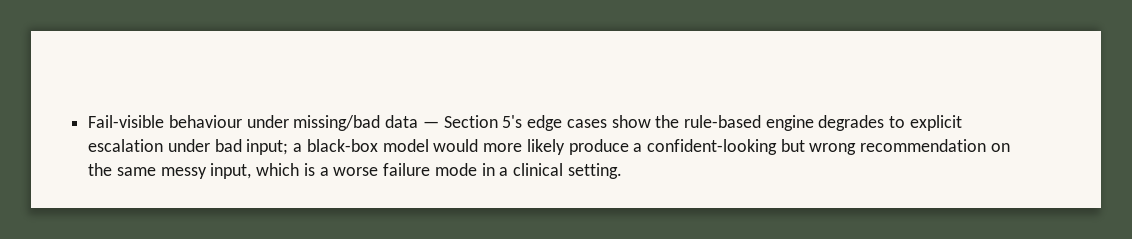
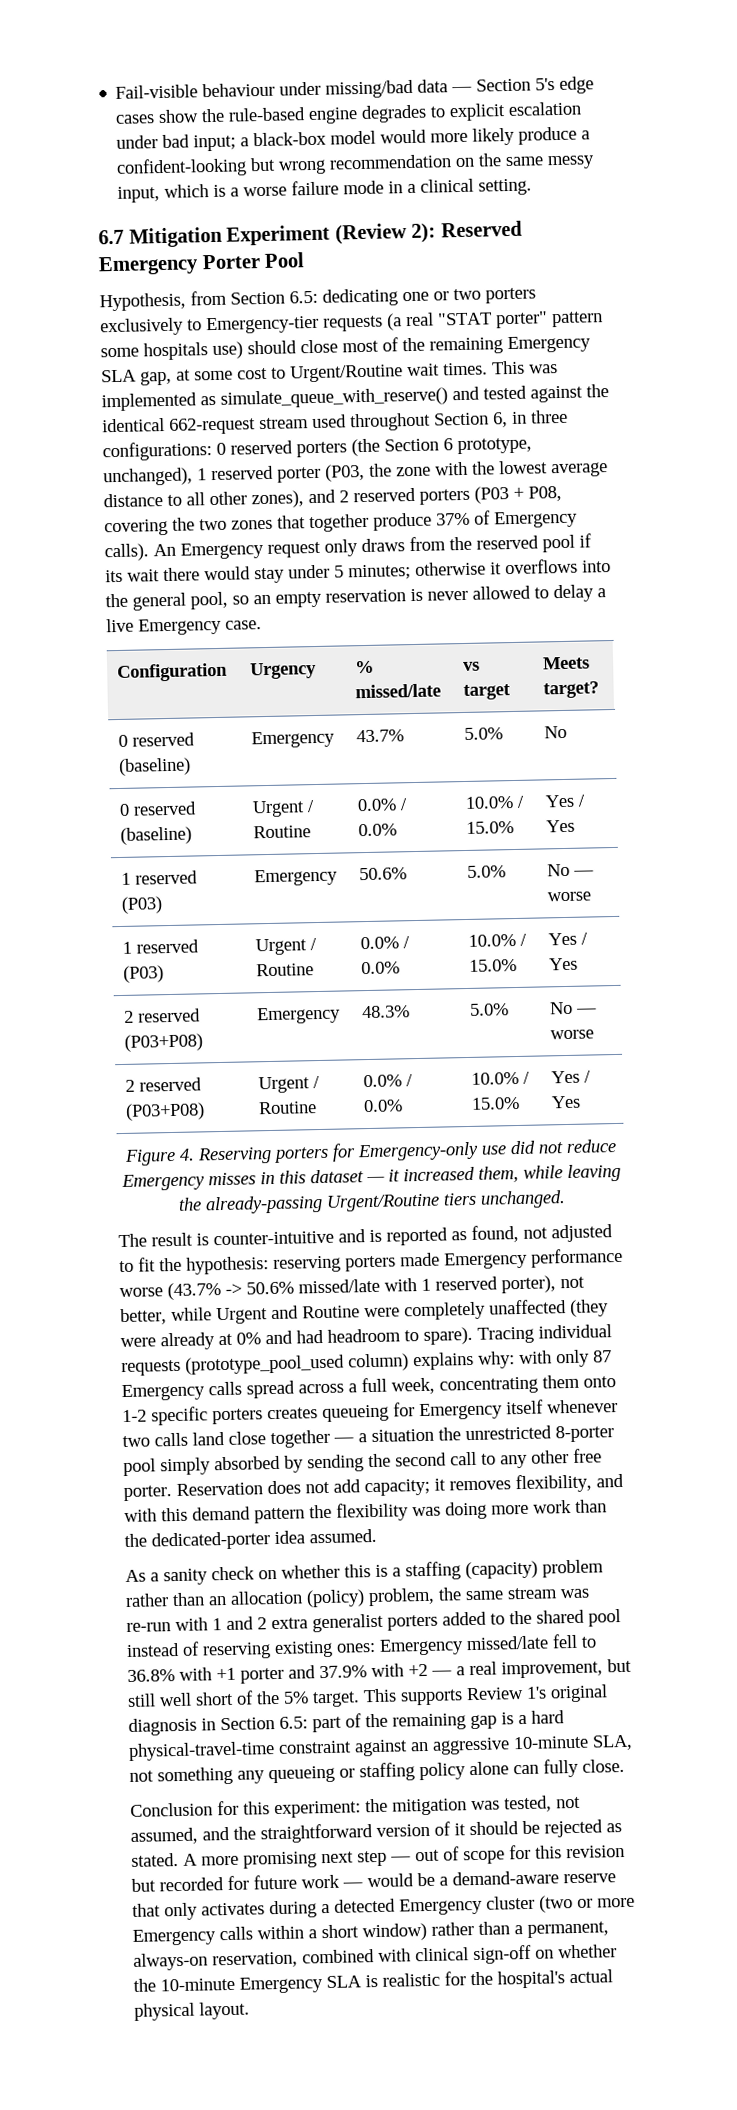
+ 6.7 Mitigation Experiment (Review 2): Reserved Emergency Porter Pool
+ Hypothesis, from Section 6.5: dedicating one or two porters exclusively to Emergency-tier requests (a real "STAT porter" pattern some hospitals use) should close most of the remaining Emergency SLA gap, at some cost to Urgent/Routine wait times. This was implemented as simulate_queue_with_reserve() and tested against the identical 662-request stream used throughout Section 6, in three configurations: 0 reserved porters (the Section 6 prototype, unchanged), 1 reserved porter (P03, the zone with the lowest average distance to all other zones), and 2 reserved porters (P03 + P08, covering the two zones that together produce 37% of Emergency calls). An Emergency request only draws from the reserved pool if its wait there would stay under 5 minutes; otherwise it overflows into the general pool, so an empty reservation is never allowed to delay a live Emergency case.
+ Configuration | Urgency | % missed/late | vs target | Meets target?
+ 0 reserved (baseline) | Emergency | 43.7% | 5.0% | No
+ 0 reserved (baseline) | Urgent / Routine | 0.0% / 0.0% | 10.0% / 15.0% | Yes / Yes
+ 1 reserved (P03) | Emergency | 50.6% | 5.0% | No — worse
+ 1 reserved (P03) | Urgent / Routine | 0.0% / 0.0% | 10.0% / 15.0% | Yes / Yes
+ 2 reserved (P03+P08) | Emergency | 48.3% | 5.0% | No — worse
+ 2 reserved (P03+P08) | Urgent / Routine | 0.0% / 0.0% | 10.0% / 15.0% | Yes / Yes
+ Figure 4. Reserving porters for Emergency-only use did not reduce Emergency misses in this dataset — it increased them, while leaving the already-passing Urgent/Routine tiers unchanged.
+ The result is counter-intuitive and is reported as found, not adjusted to fit the hypothesis: reserving porters made Emergency performance worse (43.7% -> 50.6% missed/late with 1 reserved porter), not better, while Urgent and Routine were completely unaffected (they were already at 0% and had headroom to spare). Tracing individual requests (prototype_pool_used column) explains why: with only 87 Emergency calls spread across a full week, concentrating them onto 1-2 specific porters creates queueing for Emergency itself whenever two calls land close together — a situation the unrestricted 8-porter pool simply absorbed by sending the second call to any other free porter. Reservation does not add capacity; it removes flexibility, and with this demand pattern the flexibility was doing more work than the dedicated-porter idea assumed.
+ As a sanity check on whether this is a staffing (capacity) problem rather than an allocation (policy) problem, the same stream was re-run with 1 and 2 extra generalist porters added to the shared pool instead of reserving existing ones: Emergency missed/late fell to 36.8% with +1 porter and 37.9% with +2 — a real improvement, but still well short of the 5% target. This supports Review 1's original diagnosis in Section 6.5: part of the remaining gap is a hard physical-travel-time constraint against an aggressive 10-minute SLA, not something any queueing or staffing policy alone can fully close.
+ Conclusion for this experiment: the mitigation was tested, not assumed, and the straightforward version of it should be rejected as stated. A more promising next step — out of scope for this revision but recorded for future work — would be a demand-aware reserve that only activates during a detected Emergency cluster (two or more Emergency calls within a short window) rather than a permanent, always-on reservation, combined with clinical sign-off on whether the 10-minute Emergency SLA is realistic for the hospital's actual physical layout.

